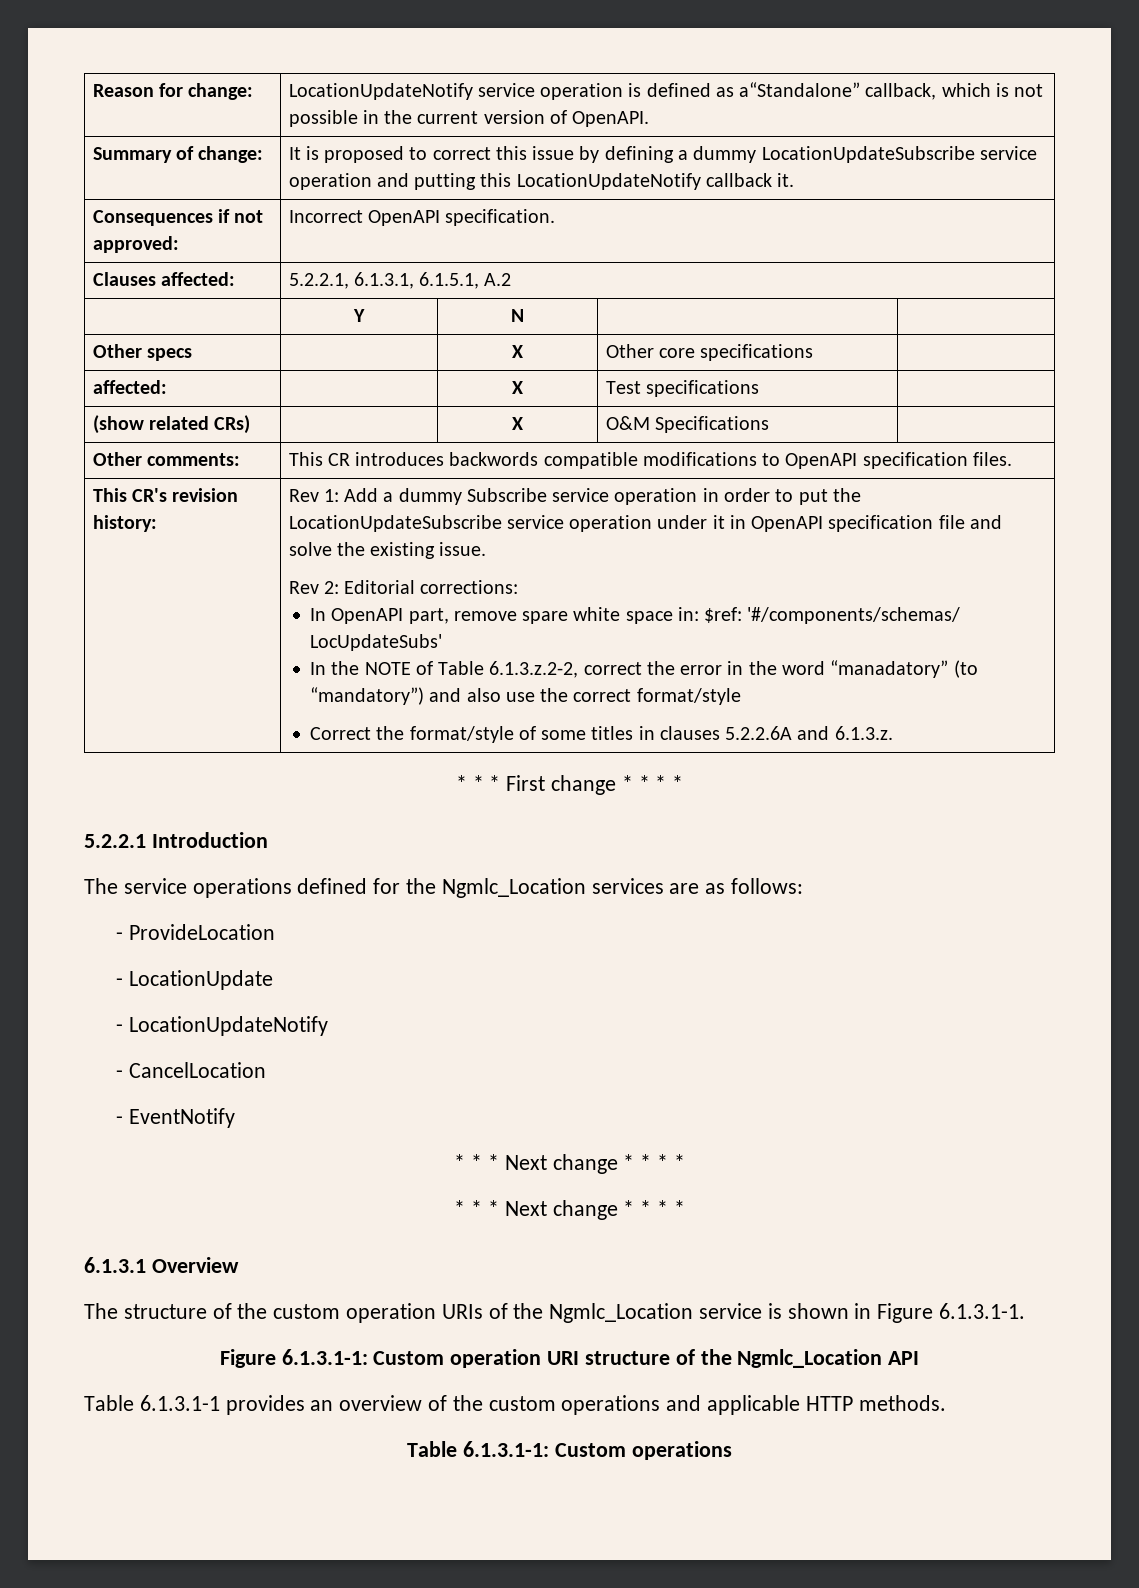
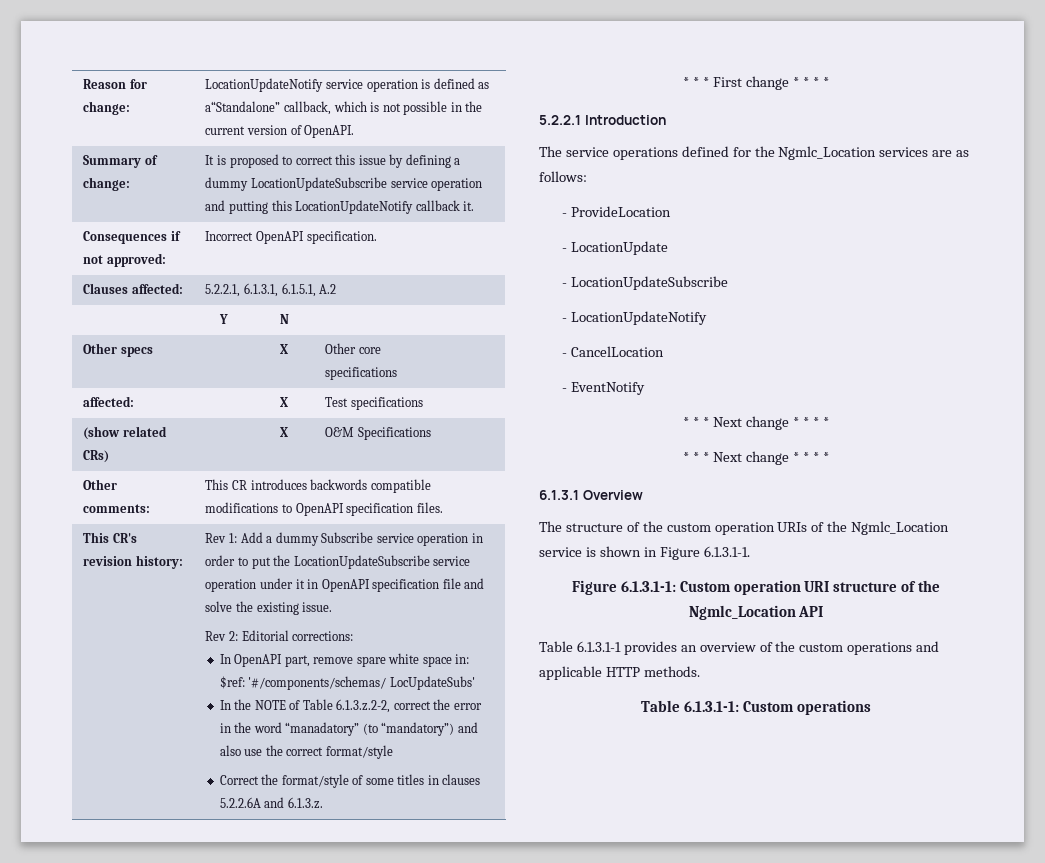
+ - LocationUpdateSubscribe

